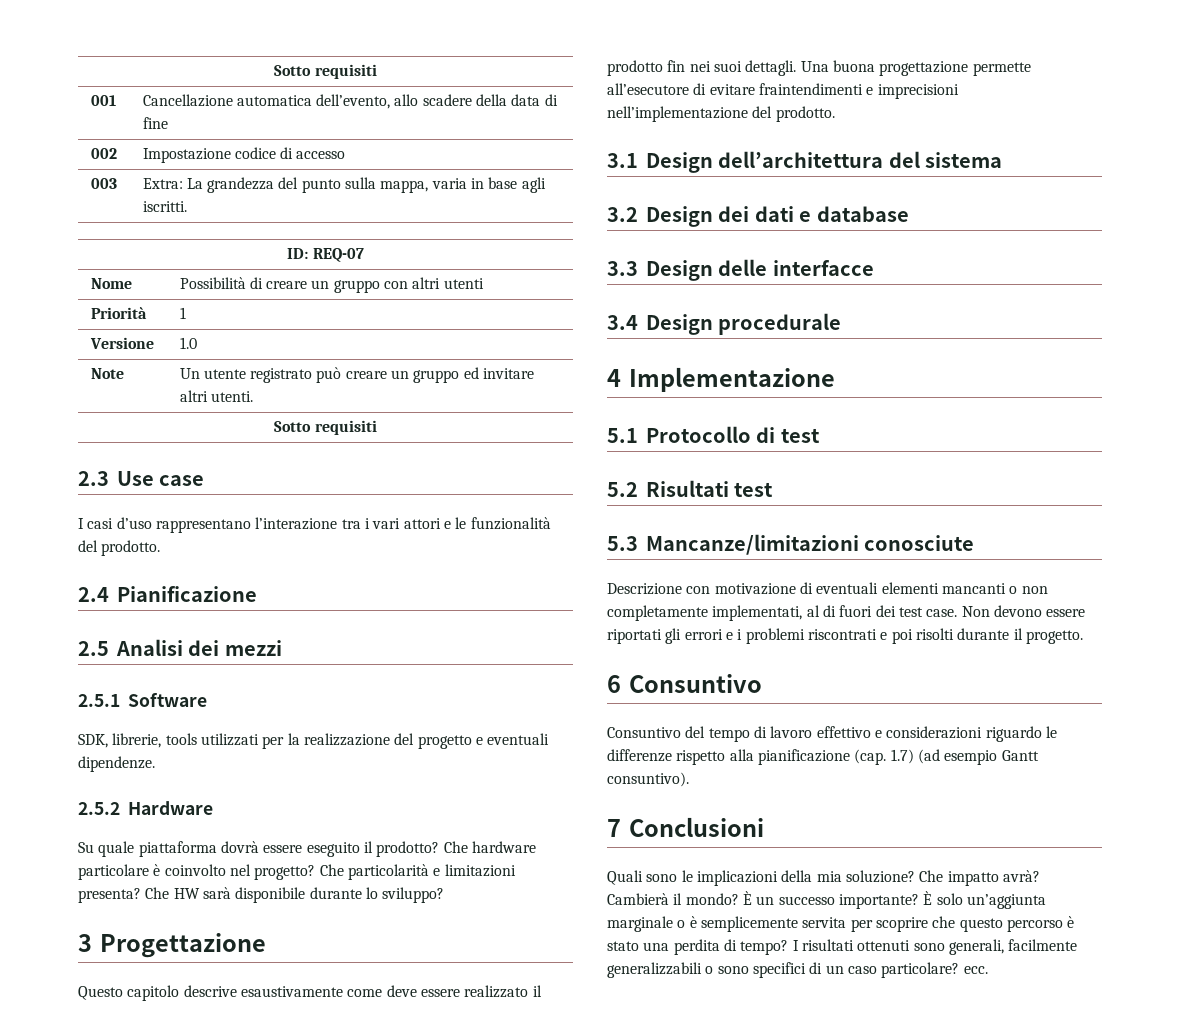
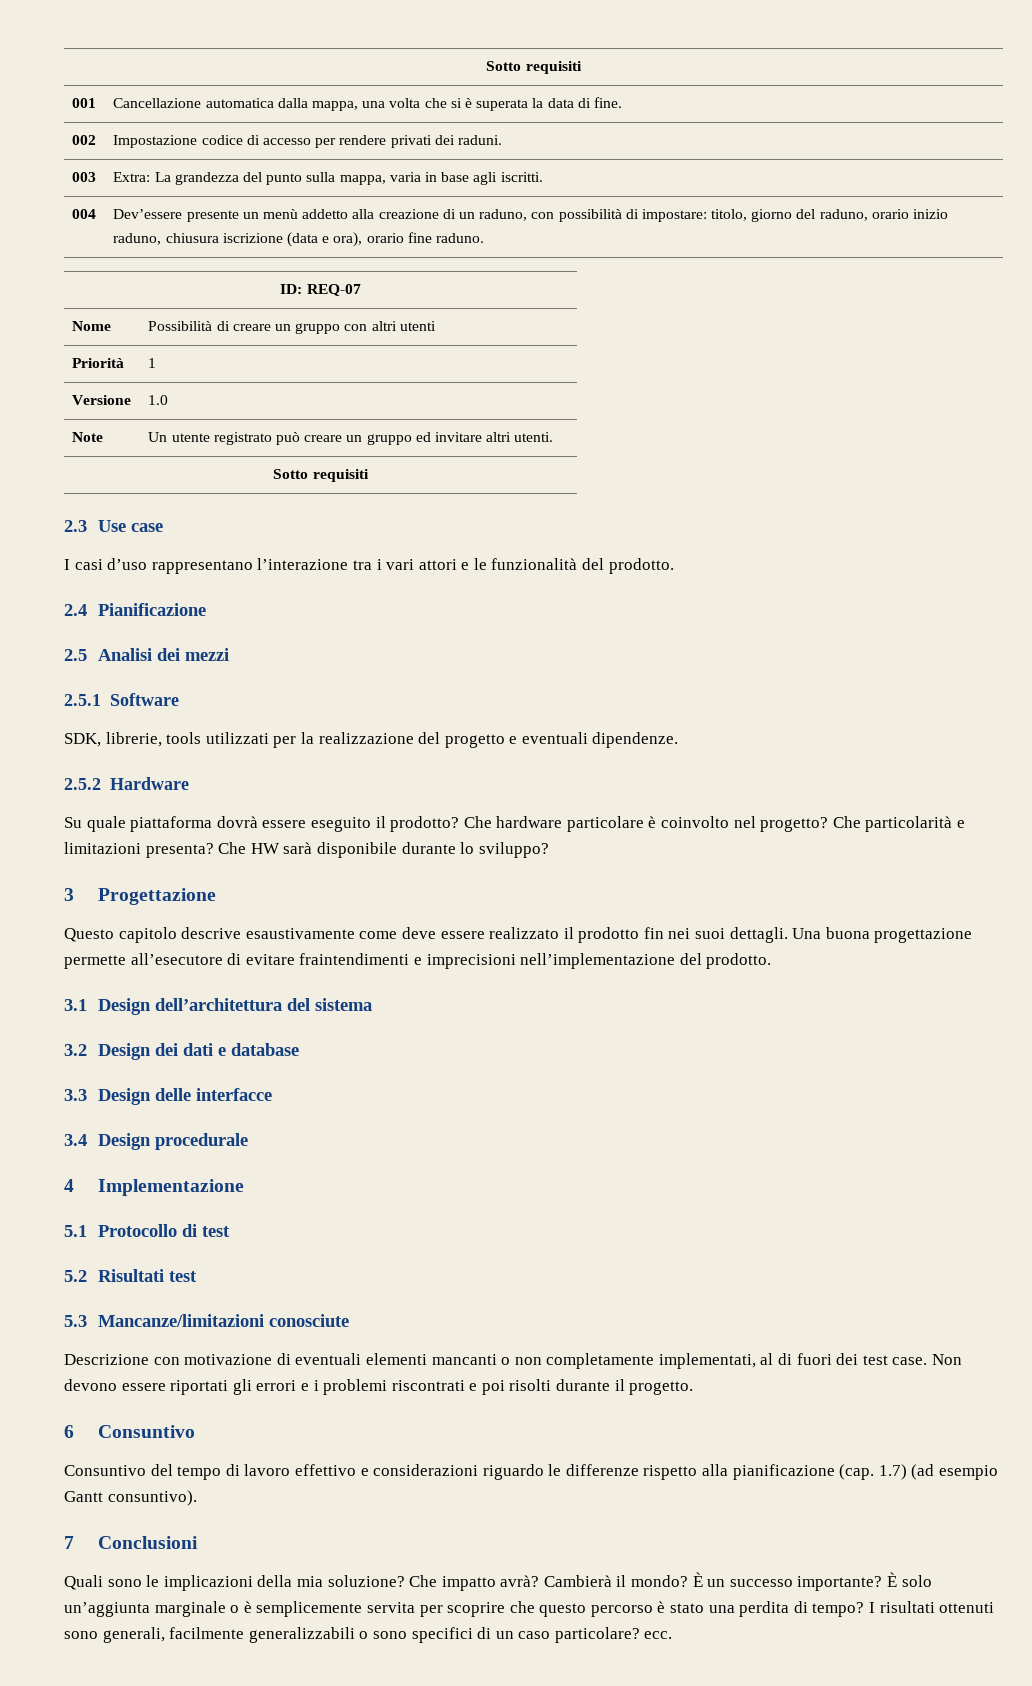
- 001 | Cancellazione automatica dell’evento, allo scadere della data di fine
+ 001 | Cancellazione automatica dalla mappa, una volta che si è superata la data di fine.
- 002 | Impostazione codice di accesso
+ 002 | Impostazione codice di accesso per rendere privati dei raduni.
+ 004 | Dev’essere presente un menù addetto alla creazione di un raduno, con possibilità di impostare: titolo, giorno del raduno, orario inizio raduno, chiusura iscrizione (data e ora), orario fine raduno.

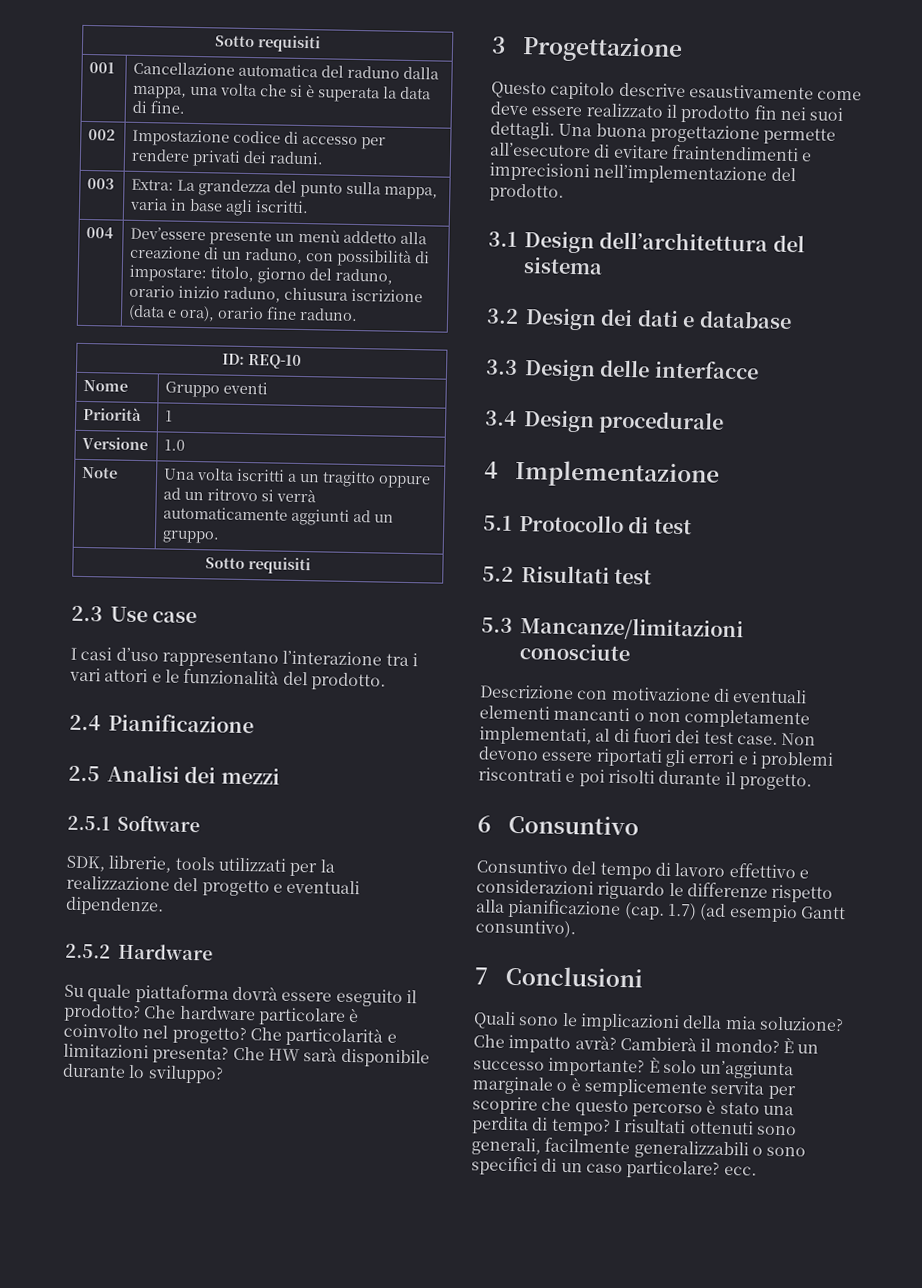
- 001 | Cancellazione automatica dalla mappa, una volta che si è superata la data di fine.
+ 001 | Cancellazione automatica del raduno dalla mappa, una volta che si è superata la data di fine.
- ID: REQ-07
+ ID: REQ-10
- Nome | Possibilità di creare un gruppo con altri utenti
+ Nome | Gruppo eventi
- Note | Un utente registrato può creare un gruppo ed invitare altri utenti.
+ Note | Una volta iscritti a un tragitto oppure ad un ritrovo si verrà automaticamente aggiunti ad un gruppo.

